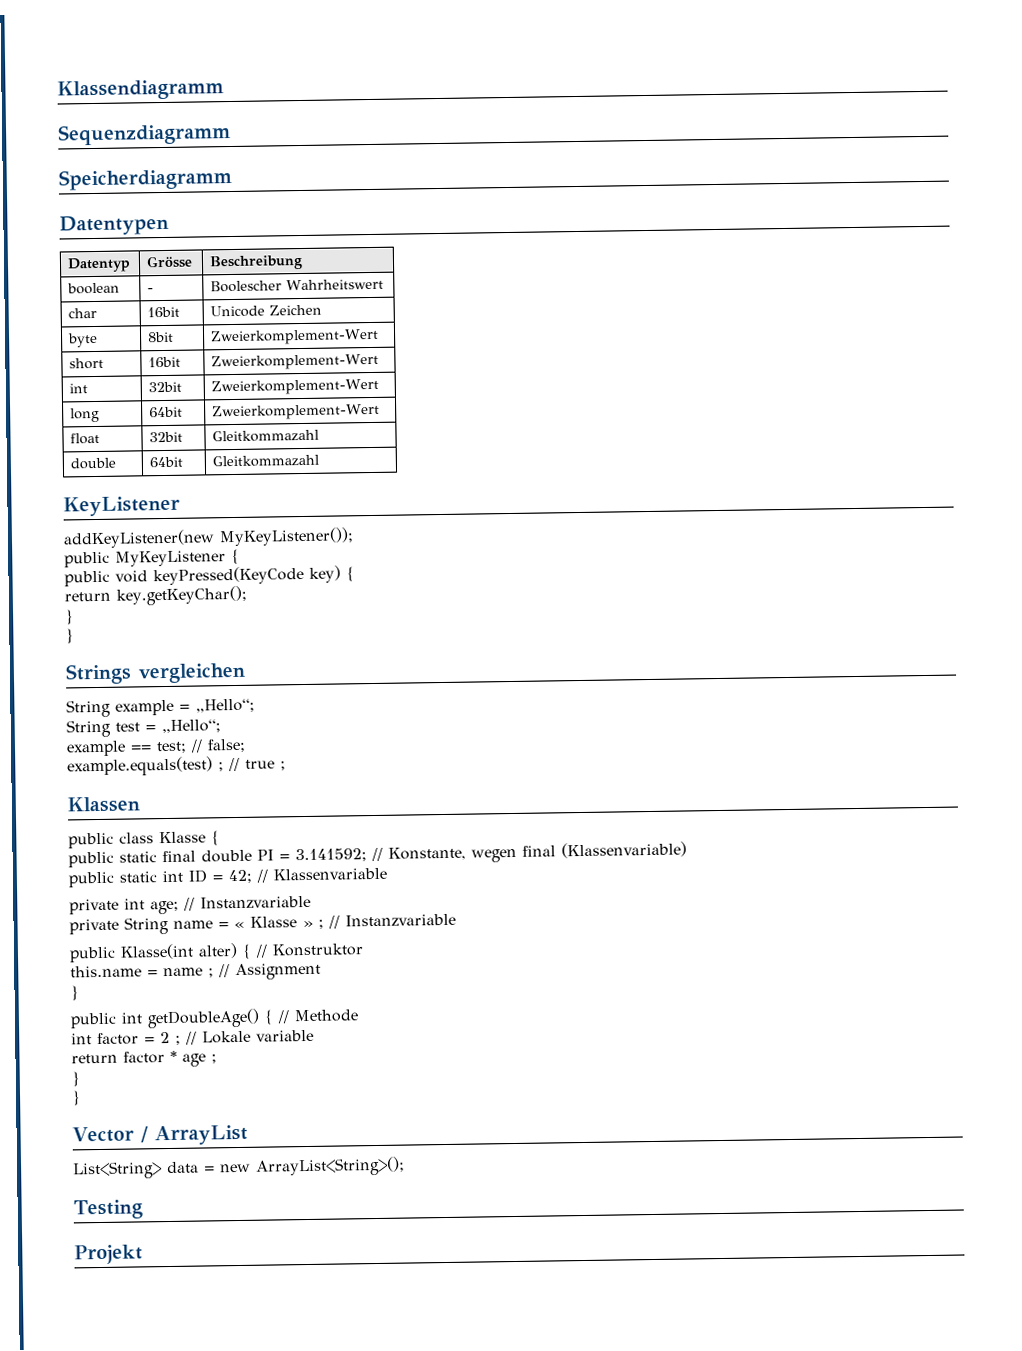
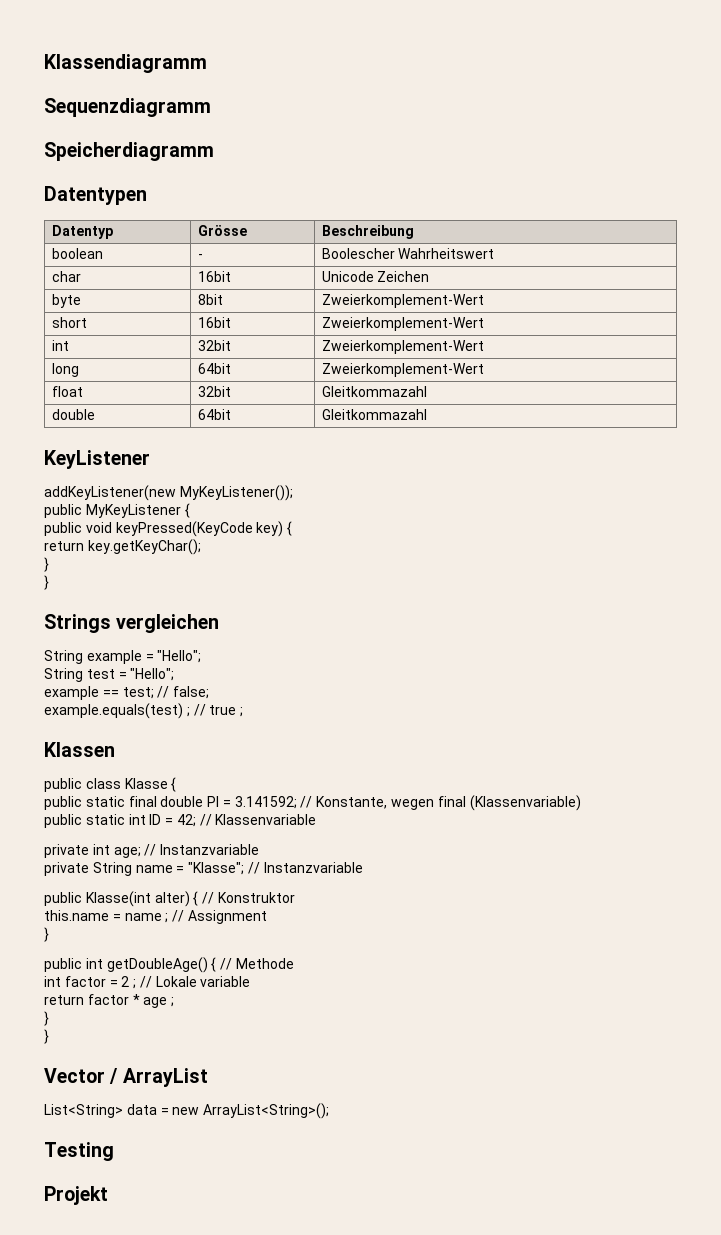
- String example = „Hello“;
+ String example = "Hello";
- String test = „Hello“;
+ String test = "Hello";
- private String name = « Klasse » ; // Instanzvariable
+ private String name = "Klasse"; // Instanzvariable

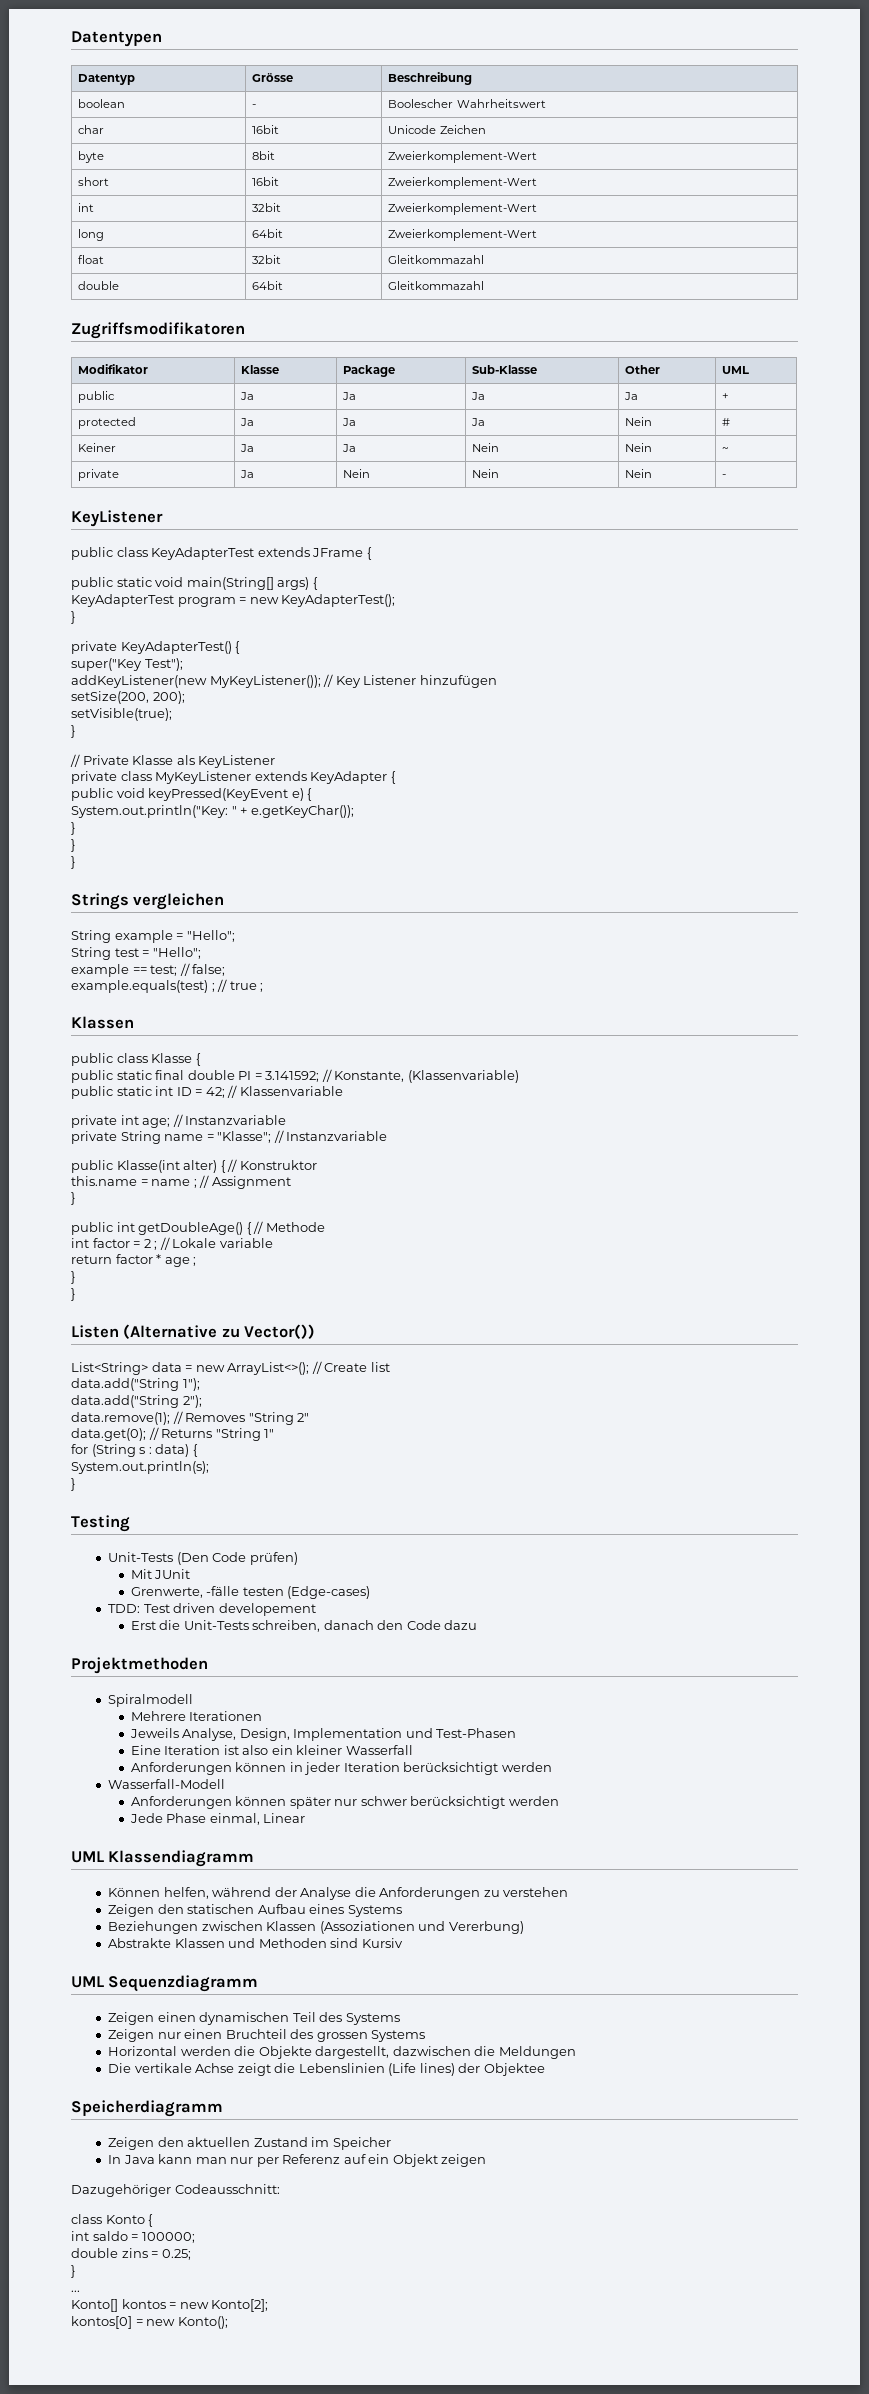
- Klassendiagramm
- Sequenzdiagramm
- Speicherdiagramm
+ Zugriffsmodifikatoren
+ Modifikator | Klasse | Package | Sub-Klasse | Other | UML
+ public | Ja | Ja | Ja | Ja | +
+ protected | Ja | Ja | Ja | Nein | #
+ Keiner | Ja | Ja | Nein | Nein | ~
+ private | Ja | Nein | Nein | Nein | -
  KeyListener
- addKeyListener(new MyKeyListener());
- public MyKeyListener {
+ public class KeyAdapterTest extends JFrame {
+ public static void main(String[] args) {
+ KeyAdapterTest program = new KeyAdapterTest();
+ }
+ private KeyAdapterTest() {
+ super("Key Test");
+ addKeyListener(new MyKeyListener()); // Key Listener hinzufügen
+ setSize(200, 200);
+ setVisible(true);
+ }
+ // Private Klasse als KeyListener
+ private class MyKeyListener extends KeyAdapter {
- public void keyPressed(KeyCode key) {
- return key.getKeyChar();
+ public void keyPressed(KeyEvent e) {
+ System.out.println("Key: " + e.getKeyChar());
+ }
- public static final double PI = 3.141592; // Konstante, wegen final (Klassenvariable)
+ public static final double PI = 3.141592; // Konstante, (Klassenvariable)
- Vector / ArrayList
+ Listen (Alternative zu Vector())
- List<String> data = new ArrayList<String>();
+ List<String> data = new ArrayList<>(); // Create list
+ data.add("String 1");
+ data.add("String 2");
+ data.remove(1); // Removes "String 2"
+ data.get(0); // Returns "String 1"
+ for (String s : data) {
+ System.out.println(s);
+ }
  Testing
- Projekt
+ Unit-Tests (Den Code prüfen)
+ Mit JUnit
+ Grenwerte, -fälle testen (Edge-cases)
+ TDD: Test driven developement
+ Erst die Unit-Tests schreiben, danach den Code dazu
+ Projektmethoden
+ Spiralmodell
+ Mehrere Iterationen
+ Jeweils Analyse, Design, Implementation und Test-Phasen
+ Eine Iteration ist also ein kleiner Wasserfall
+ Anforderungen können in jeder Iteration berücksichtigt werden
+ Wasserfall-Modell
+ Anforderungen können später nur schwer berücksichtigt werden
+ Jede Phase einmal, Linear
+ UML Klassendiagramm
+ Können helfen, während der Analyse die Anforderungen zu verstehen
+ Zeigen den statischen Aufbau eines Systems
+ Beziehungen zwischen Klassen (Assoziationen und Vererbung)
+ Abstrakte Klassen und Methoden sind Kursiv
+ UML Sequenzdiagramm
+ Zeigen einen dynamischen Teil des Systems
+ Zeigen nur einen Bruchteil des grossen Systems
+ Horizontal werden die Objekte dargestellt, dazwischen die Meldungen
+ Die vertikale Achse zeigt die Lebenslinien (Life lines) der Objektee
+ Speicherdiagramm
+ Zeigen den aktuellen Zustand im Speicher
+ In Java kann man nur per Referenz auf ein Objekt zeigen
+ Dazugehöriger Codeausschnitt:
+ class Konto {
+ int saldo = 100000;
+ double zins = 0.25;
+ }
+ ...
+ Konto[] kontos = new Konto[2];
+ kontos[0] = new Konto();

